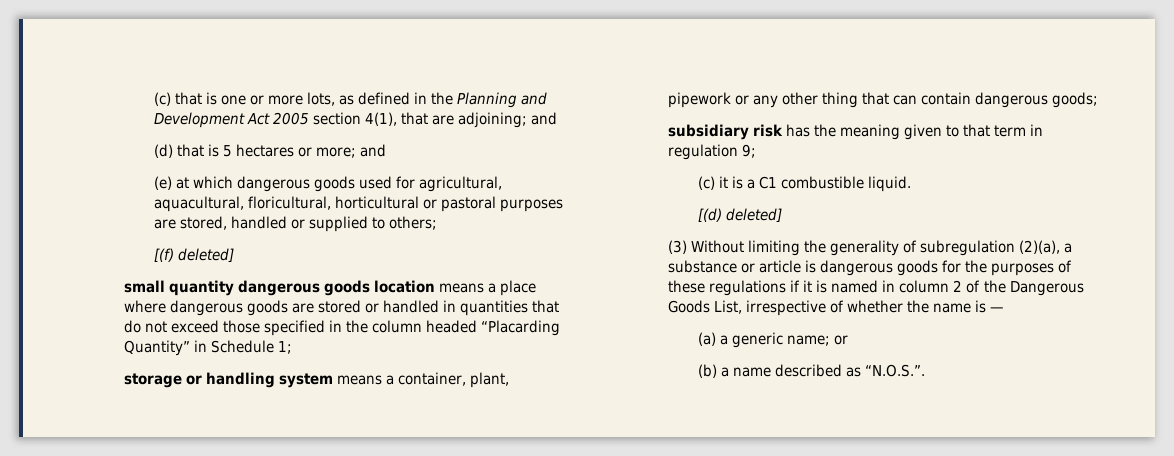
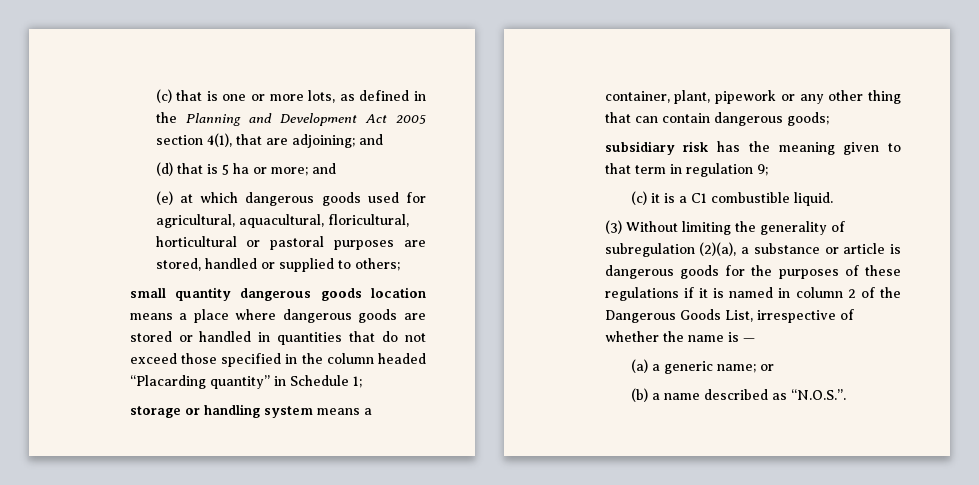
- (d) that is 5 hectares or more; and
+ (d) that is 5 ha or more; and
- [(f) deleted]
- small quantity dangerous goods location means a place where dangerous goods are stored or handled in quantities that do not exceed those specified in the column headed “Placarding Quantity” in Schedule 1;
+ small quantity dangerous goods location means a place where dangerous goods are stored or handled in quantities that do not exceed those specified in the column headed “Placarding quantity” in Schedule 1;
- [(d) deleted]

